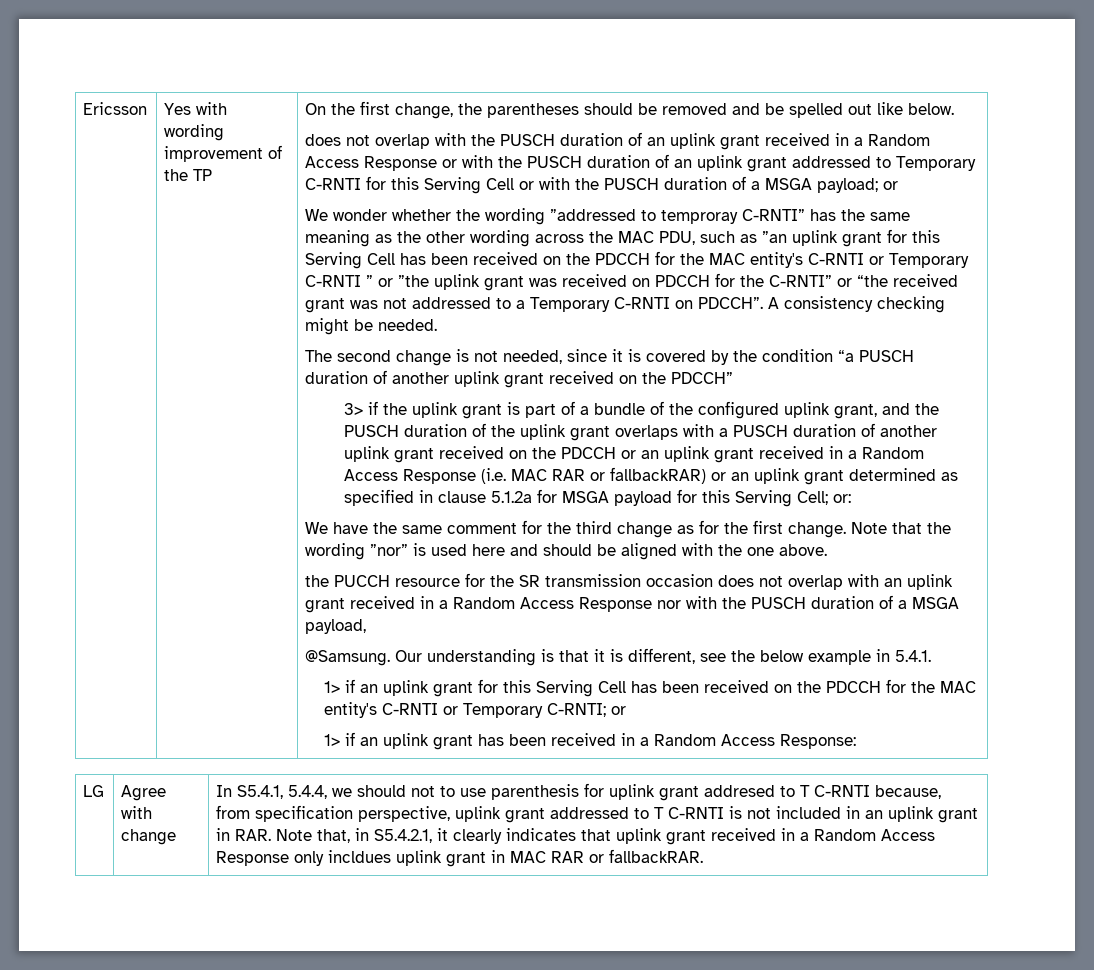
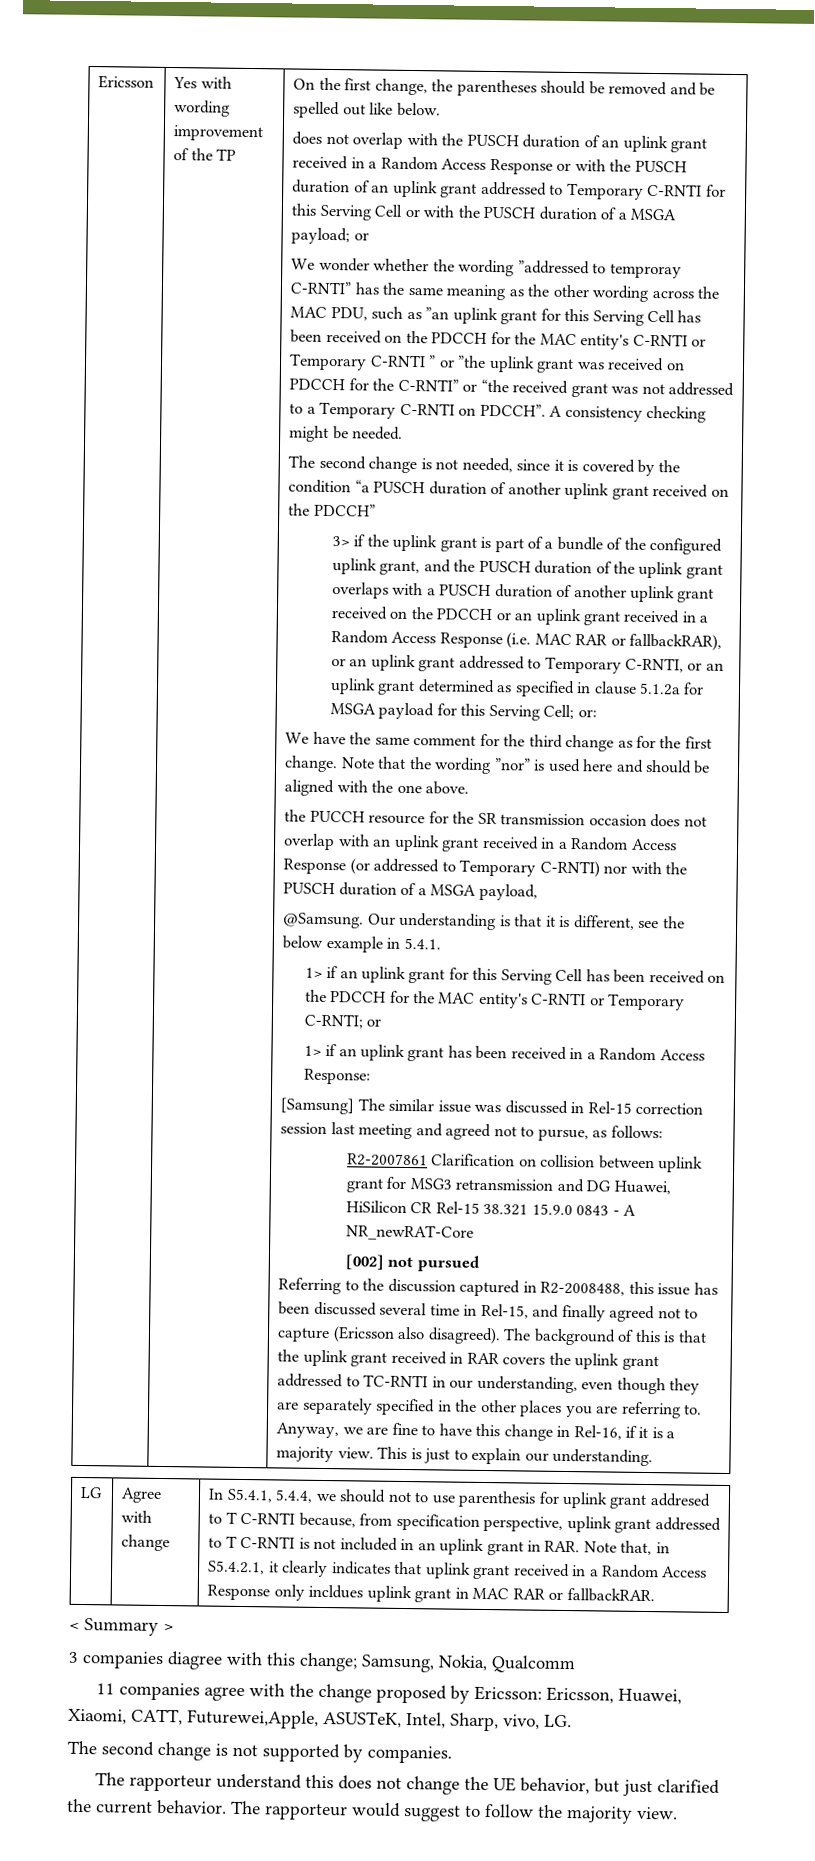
- 3> if the uplink grant is part of a bundle of the configured uplink grant, and the PUSCH duration of the uplink grant overlaps with a PUSCH duration of another uplink grant received on the PDCCH or an uplink grant received in a Random Access Response (i.e. MAC RAR or fallbackRAR) or an uplink grant determined as specified in clause 5.1.2a for MSGA payload for this Serving Cell;
+ 3> if the uplink grant is part of a bundle of the configured uplink grant, and the PUSCH duration of the uplink grant overlaps with a PUSCH duration of another uplink grant received on the PDCCH or an uplink grant received in a Random Access Response (i.e. MAC RAR or fallbackRAR), or an uplink grant addressed to Temporary C-RNTI, or an uplink grant determined as specified in clause 5.1.2a for MSGA payload for this Serving Cell;
- the PUCCH resource for the SR transmission occasion does not overlap with an uplink grant received in a Random Access Response nor with the PUSCH duration of a MSGA payload,
+ the PUCCH resource for the SR transmission occasion does not overlap with an uplink grant received in a Random Access Response (or addressed to Temporary C-RNTI) nor with the PUSCH duration of a MSGA payload,
+ [Samsung] The similar issue was discussed in Rel-15 correction session last meeting and agreed not to pursue, as follows:
+ R2-2007861 Clarification on collision between uplink grant for MSG3 retransmission and DG Huawei, HiSilicon CR Rel-15 38.321 15.9.0 0843 - A NR_newRAT-Core
+ [002] not pursued
+ Referring to the discussion captured in R2-2008488, this issue has been discussed several time in Rel-15, and finally agreed not to capture (Ericsson also disagreed). The background of this is that the uplink grant received in RAR covers the uplink grant addressed to TC-RNTI in our understanding, even though they are separately specified in the other places you are referring to. Anyway, we are fine to have this change in Rel-16, if it is a majority view. This is just to explain our understanding.
+ < Summary >
+ 3 companies diagree with this change; Samsung, Nokia, Qualcomm
+ 11 companies agree with the change proposed by Ericsson: Ericsson, Huawei, Xiaomi, CATT, Futurewei,Apple, ASUSTeK, Intel, Sharp, vivo, LG.
+ The second change is not supported by companies.
+ The rapporteur understand this does not change the UE behavior, but just clarified the current behavior. The rapporteur would suggest to follow the majority view.

